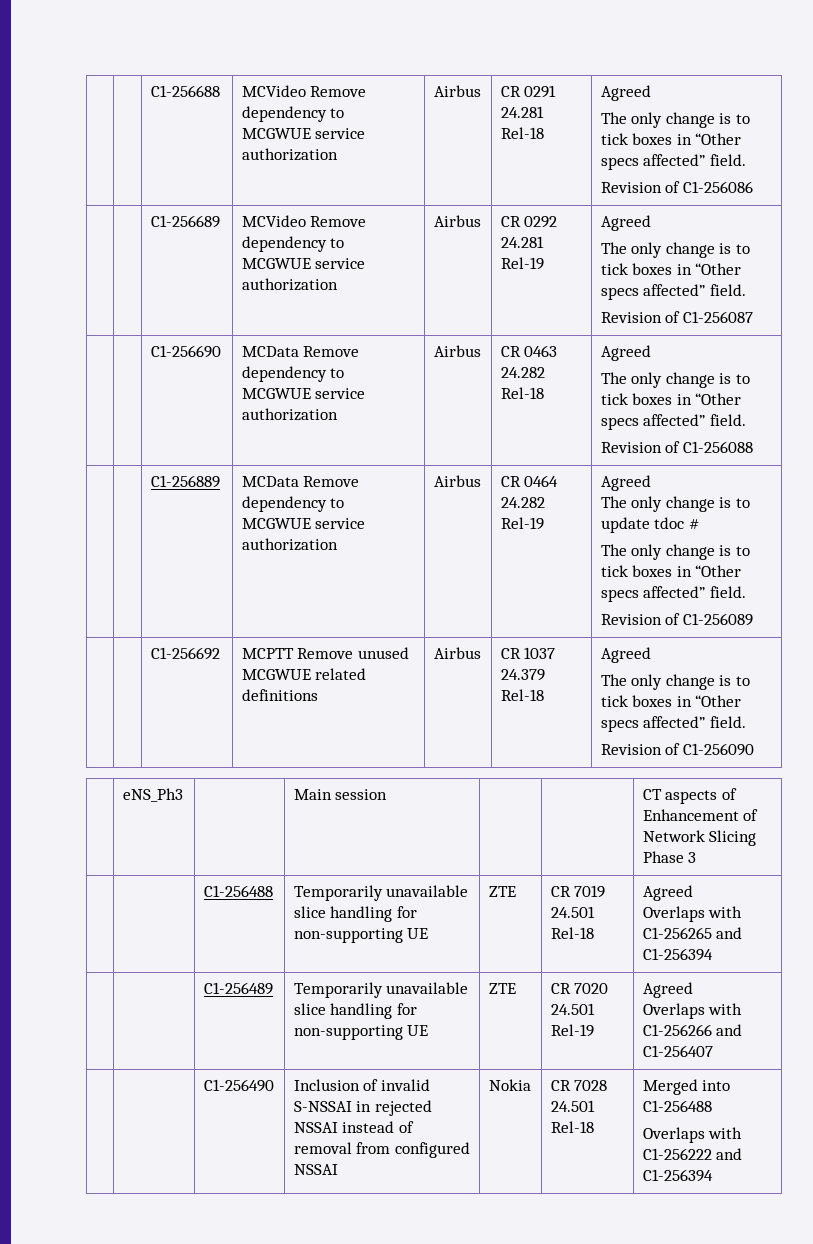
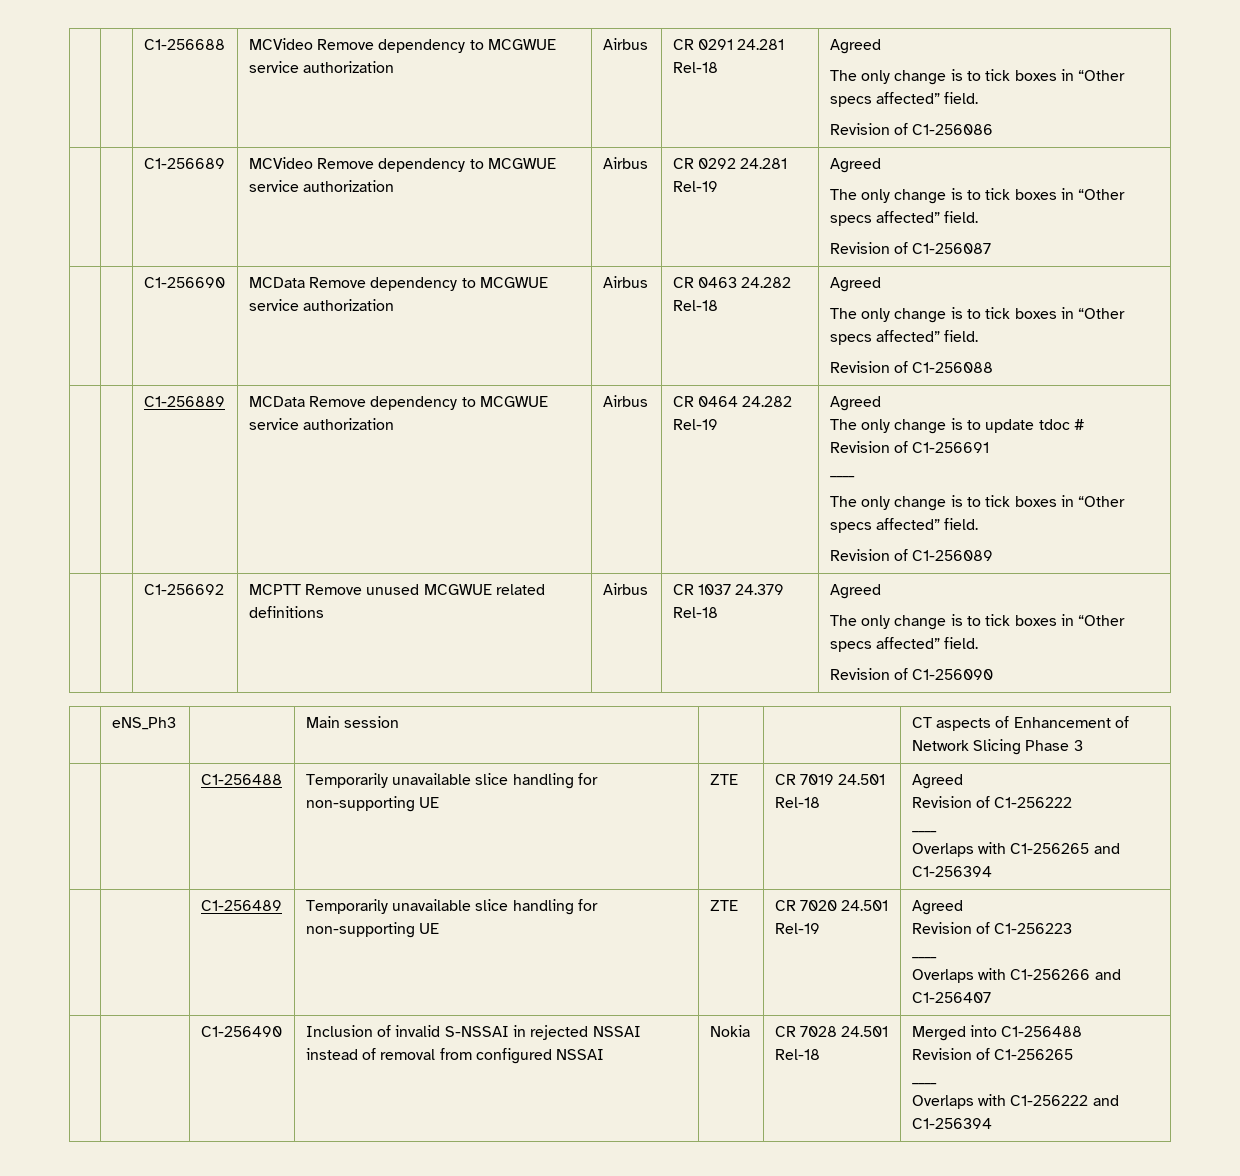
+ Revision of C1-256691
+ ____
  | | C1-256488 | Temporarily unavailable slice handling for non-supporting UE | ZTE | CR 7019 24.501 Rel-18 | Agreed
+ Revision of C1-256222
+ ____
  | | C1-256489 | Temporarily unavailable slice handling for non-supporting UE | ZTE | CR 7020 24.501 Rel-19 | Agreed
+ Revision of C1-256223
+ ____
  | | C1-256490 | Inclusion of invalid S-NSSAI in rejected NSSAI instead of removal from configured NSSAI | Nokia | CR 7028 24.501 Rel-18 | Merged into C1-256488
+ Revision of C1-256265
+ ____

